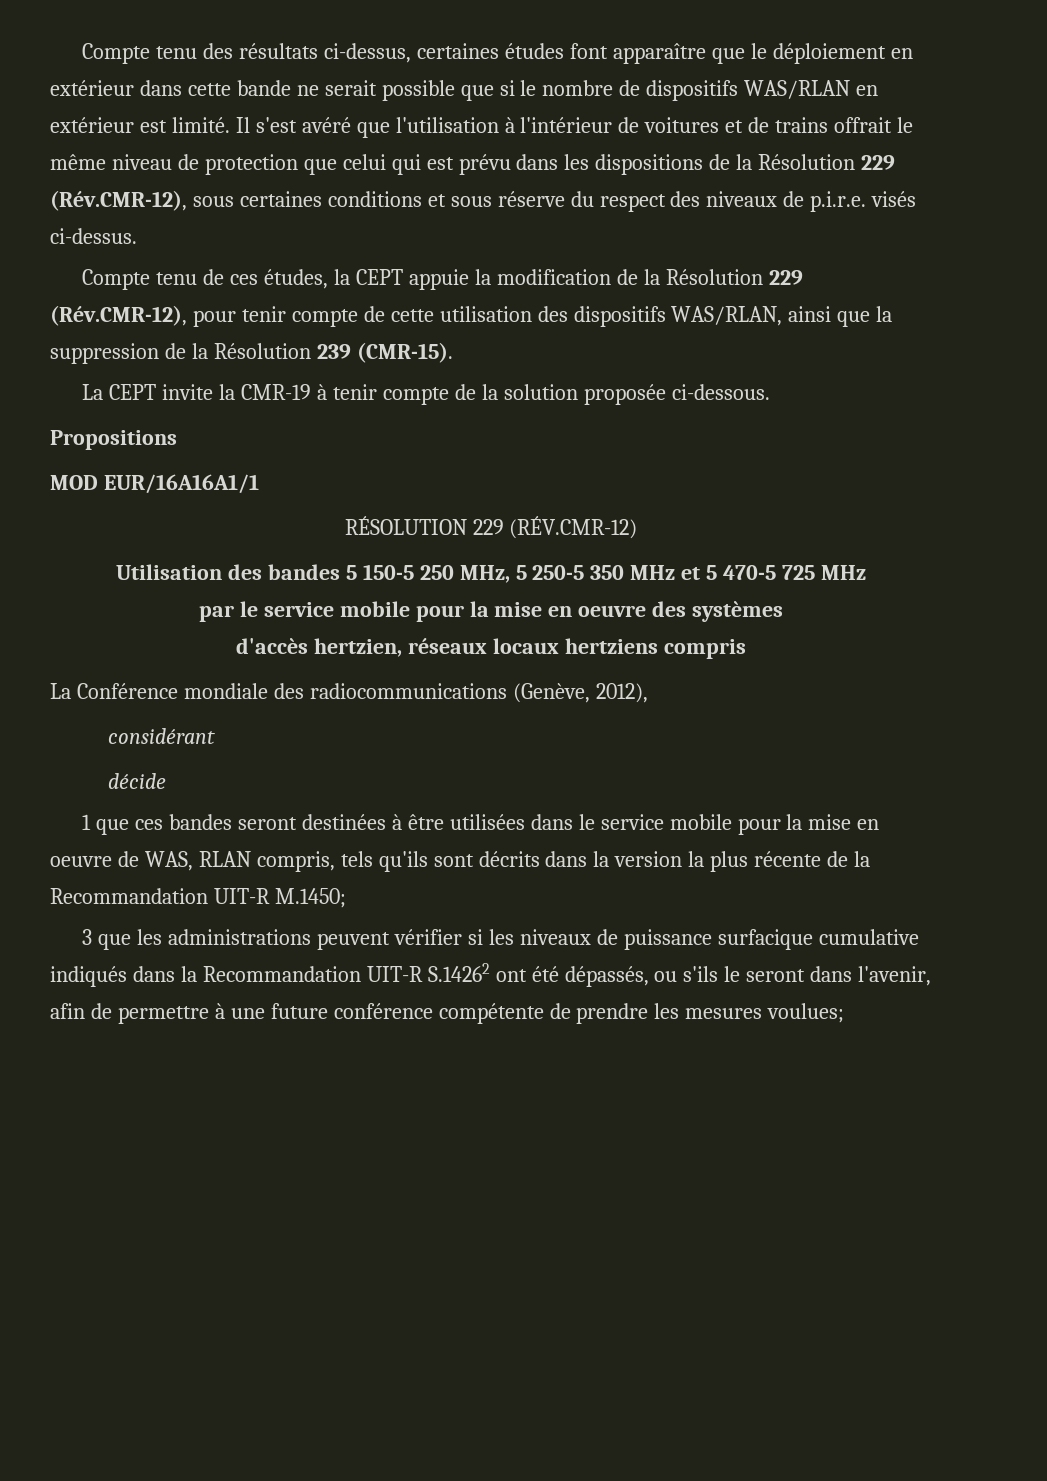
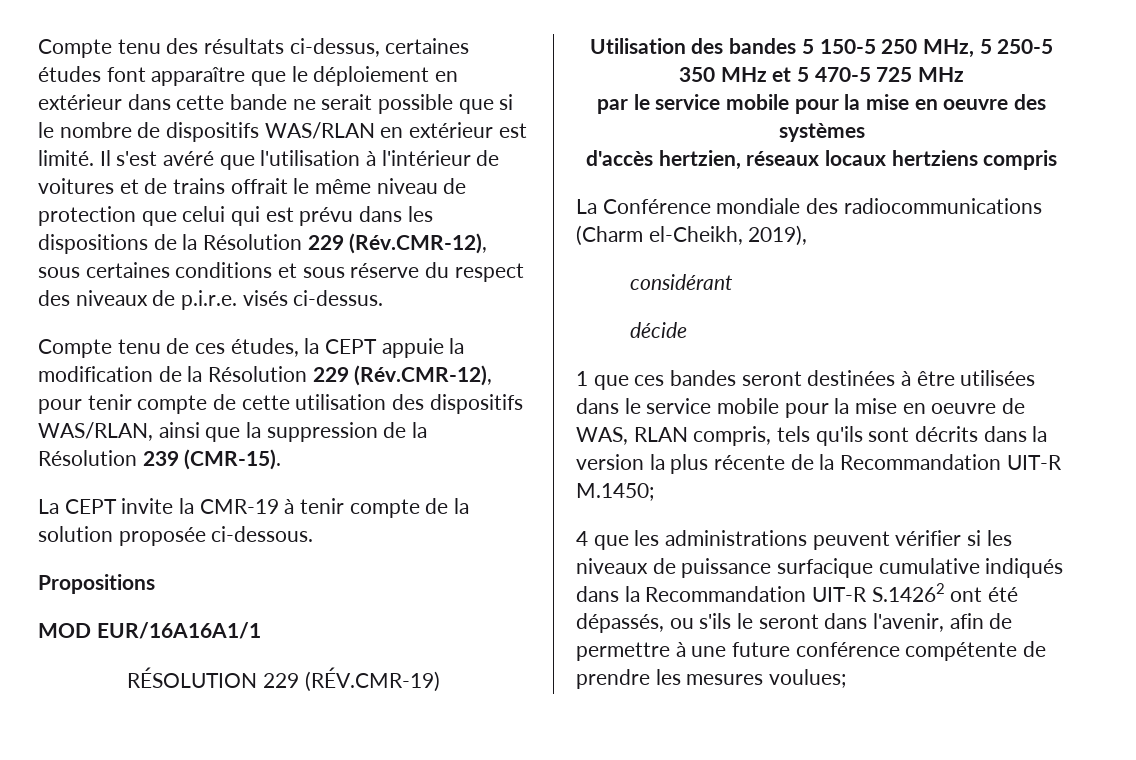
- RÉSOLUTION 229 (RÉV.CMR-12)
+ RÉSOLUTION 229 (RÉV.CMR-19)
- La Conférence mondiale des radiocommunications (Genève, 2012),
+ La Conférence mondiale des radiocommunications (Charm el-Cheikh, 2019),
- 3 que les administrations peuvent vérifier si les niveaux de puissance surfacique cumulative indiqués dans la Recommandation UIT-R S.14262 ont été dépassés, ou s'ils le seront dans l'avenir, afin de permettre à une future conférence compétente de prendre les mesures voulues;
+ 4 que les administrations peuvent vérifier si les niveaux de puissance surfacique cumulative indiqués dans la Recommandation UIT-R S.14262 ont été dépassés, ou s'ils le seront dans l'avenir, afin de permettre à une future conférence compétente de prendre les mesures voulues;

